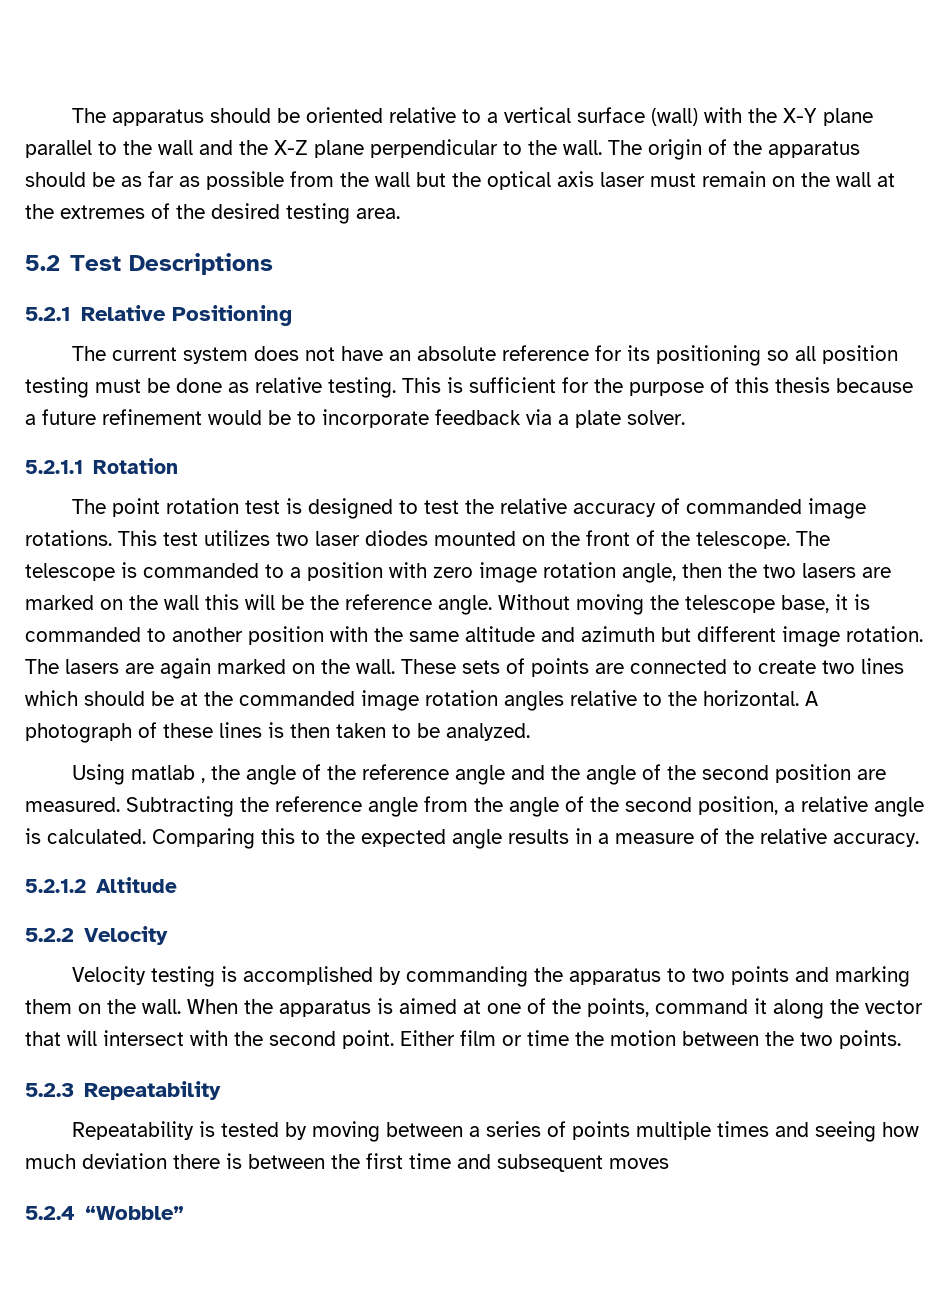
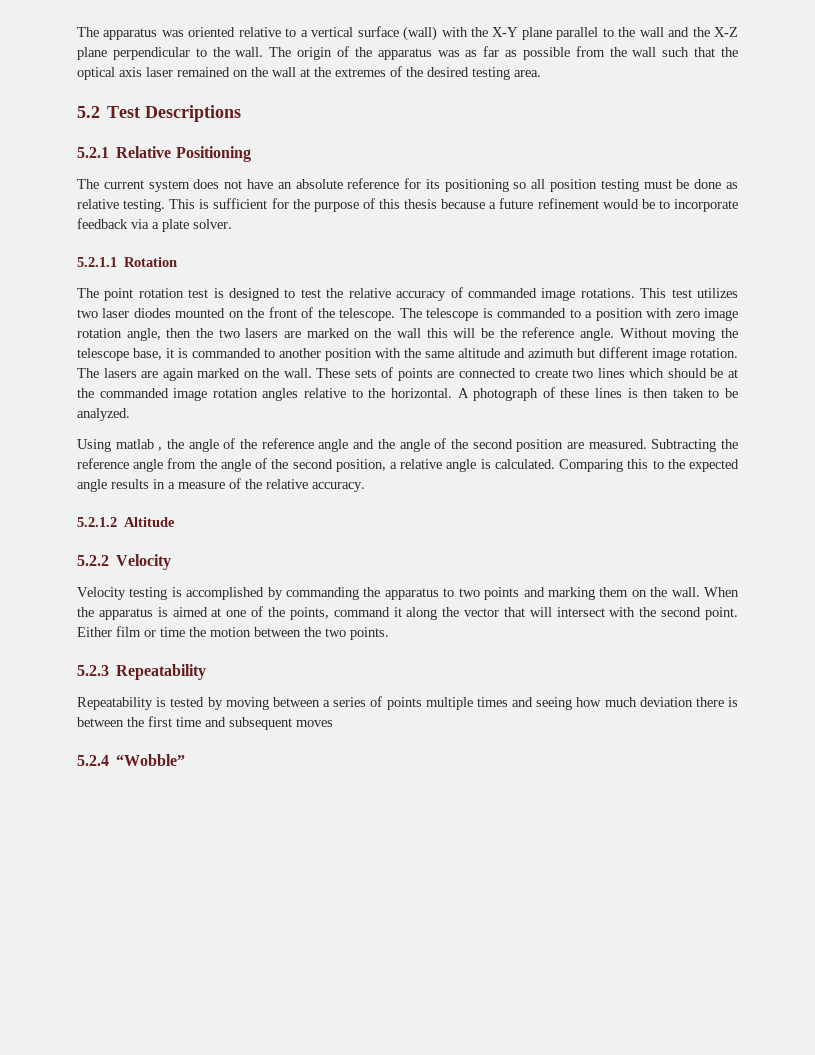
- The apparatus should be oriented relative to a vertical surface (wall) with the X-Y plane parallel to the wall and the X-Z plane perpendicular to the wall.
+ The apparatus was oriented relative to a vertical surface (wall) with the X-Y plane parallel to the wall and the X-Z plane perpendicular to the wall.
- The origin of the apparatus should be as far as possible from the wall but the optical axis laser must remain on the wall at the extremes of the desired testing area.
+ The origin of the apparatus was as far as possible from the wall such that the optical axis laser remained on the wall at the extremes of the desired testing area.

